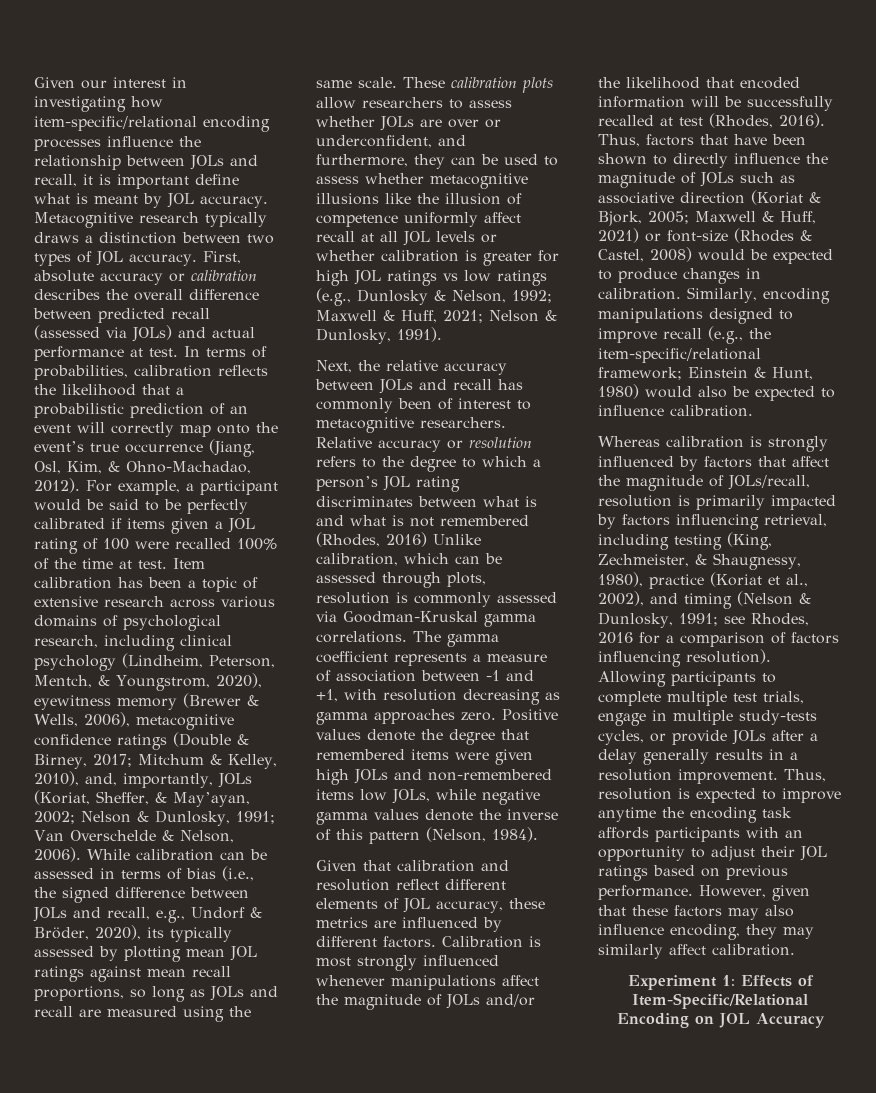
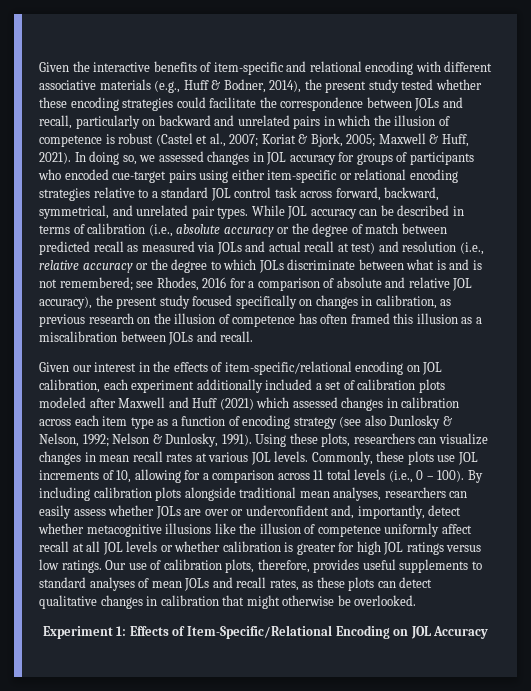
- Given our interest in investigating how item-specific/relational encoding processes influence the relationship between JOLs and recall, it is important define what is meant by JOL accuracy. Metacognitive research typically draws a distinction between two types of JOL accuracy. First, absolute accuracy or calibration describes the overall difference between predicted recall (assessed via JOLs) and actual performance at test. In terms of probabilities, calibration reflects the likelihood that a probabilistic prediction of an event will correctly map onto the event’s true occurrence (Jiang, Osl, Kim, & Ohno-Machadao, 2012). For example, a participant would be said to be perfectly calibrated if items given a JOL rating of 100 were recalled 100% of the time at test. Item calibration has been a topic of extensive research across various domains of psychological research, including clinical psychology (Lindheim, Peterson, Mentch, & Youngstrom, 2020), eyewitness memory (Brewer & Wells, 2006), metacognitive confidence ratings (Double & Birney, 2017; Mitchum & Kelley, 2010), and, importantly, JOLs (Koriat, Sheffer, & May’ayan, 2002; Nelson & Dunlosky, 1991; Van Overschelde & Nelson, 2006). While calibration can be assessed in terms of bias (i.e., the signed difference between JOLs and recall, e.g., Undorf & Bröder, 2020), its typically assessed by plotting mean JOL ratings against mean recall proportions, so long as JOLs and recall are measured using the same scale. These calibration plots allow researchers to assess whether JOLs are over or underconfident, and furthermore, they can be used to assess whether metacognitive illusions like the illusion of competence uniformly affect recall at all JOL levels or whether calibration is greater for high JOL ratings vs low ratings (e.g., Dunlosky & Nelson, 1992; Maxwell & Huff, 2021; Nelson & Dunlosky, 1991).
- Next, the relative accuracy between JOLs and recall has commonly been of interest to metacognitive researchers. Relative accuracy or resolution refers to the degree to which a person’s JOL rating discriminates between what is and what is not remembered (Rhodes, 2016) Unlike calibration, which can be assessed through plots, resolution is commonly assessed via Goodman-Kruskal gamma correlations. The gamma coefficient represents a measure of association between -1 and +1, with resolution decreasing as gamma approaches zero. Positive values denote the degree that remembered items were given high JOLs and non-remembered items low JOLs, while negative gamma values denote the inverse of this pattern (Nelson, 1984).
- Given that calibration and resolution reflect different elements of JOL accuracy, these metrics are influenced by different factors. Calibration is most strongly influenced whenever manipulations affect the magnitude of JOLs and/or the likelihood that encoded information will be successfully recalled at test (Rhodes, 2016). Thus, factors that have been shown to directly influence the magnitude of JOLs such as associative direction (Koriat & Bjork, 2005; Maxwell & Huff, 2021) or font-size (Rhodes & Castel, 2008) would be expected to produce changes in calibration. Similarly, encoding manipulations designed to improve recall (e.g., the item-specific/relational framework; Einstein & Hunt, 1980) would also be expected to influence calibration.
- Whereas calibration is strongly influenced by factors that affect the magnitude of JOLs/recall, resolution is primarily impacted by factors influencing retrieval, including testing (King, Zechmeister, & Shaugnessy, 1980), practice (Koriat et al., 2002), and timing (Nelson & Dunlosky, 1991; see Rhodes, 2016 for a comparison of factors influencing resolution). Allowing participants to complete multiple test trials, engage in multiple study-tests cycles, or provide JOLs after a delay generally results in a resolution improvement. Thus, resolution is expected to improve anytime the encoding task affords participants with an opportunity to adjust their JOL ratings based on previous performance. However, given that these factors may also influence encoding, they may similarly affect calibration.
+ Given the interactive benefits of item-specific and relational encoding with different associative materials (e.g., Huff & Bodner, 2014), the present study tested whether these encoding strategies could facilitate the correspondence between JOLs and recall, particularly on backward and unrelated pairs in which the illusion of competence is robust (Castel et al., 2007; Koriat & Bjork, 2005; Maxwell & Huff, 2021). In doing so, we assessed changes in JOL accuracy for groups of participants who encoded cue-target pairs using either item-specific or relational encoding strategies relative to a standard JOL control task across forward, backward, symmetrical, and unrelated pair types. While JOL accuracy can be described in terms of calibration (i.e., absolute accuracy or the degree of match between predicted recall as measured via JOLs and actual recall at test) and resolution (i.e., relative accuracy or the degree to which JOLs discriminate between what is and is not remembered; see Rhodes, 2016 for a comparison of absolute and relative JOL accuracy), the present study focused specifically on changes in calibration, as previous research on the illusion of competence has often framed this illusion as a miscalibration between JOLs and recall.
+ Given our interest in the effects of item-specific/relational encoding on JOL calibration, each experiment additionally included a set of calibration plots modeled after Maxwell and Huff (2021) which assessed changes in calibration across each item type as a function of encoding strategy (see also Dunlosky & Nelson, 1992; Nelson & Dunlosky, 1991). Using these plots, researchers can visualize changes in mean recall rates at various JOL levels. Commonly, these plots use JOL increments of 10, allowing for a comparison across 11 total levels (i.e., 0 – 100). By including calibration plots alongside traditional mean analyses, researchers can easily assess whether JOLs are over or underconfident and, importantly, detect whether metacognitive illusions like the illusion of competence uniformly affect recall at all JOL levels or whether calibration is greater for high JOL ratings versus low ratings. Our use of calibration plots, therefore, provides useful supplements to standard analyses of mean JOLs and recall rates, as these plots can detect qualitative changes in calibration that might otherwise be overlooked.

